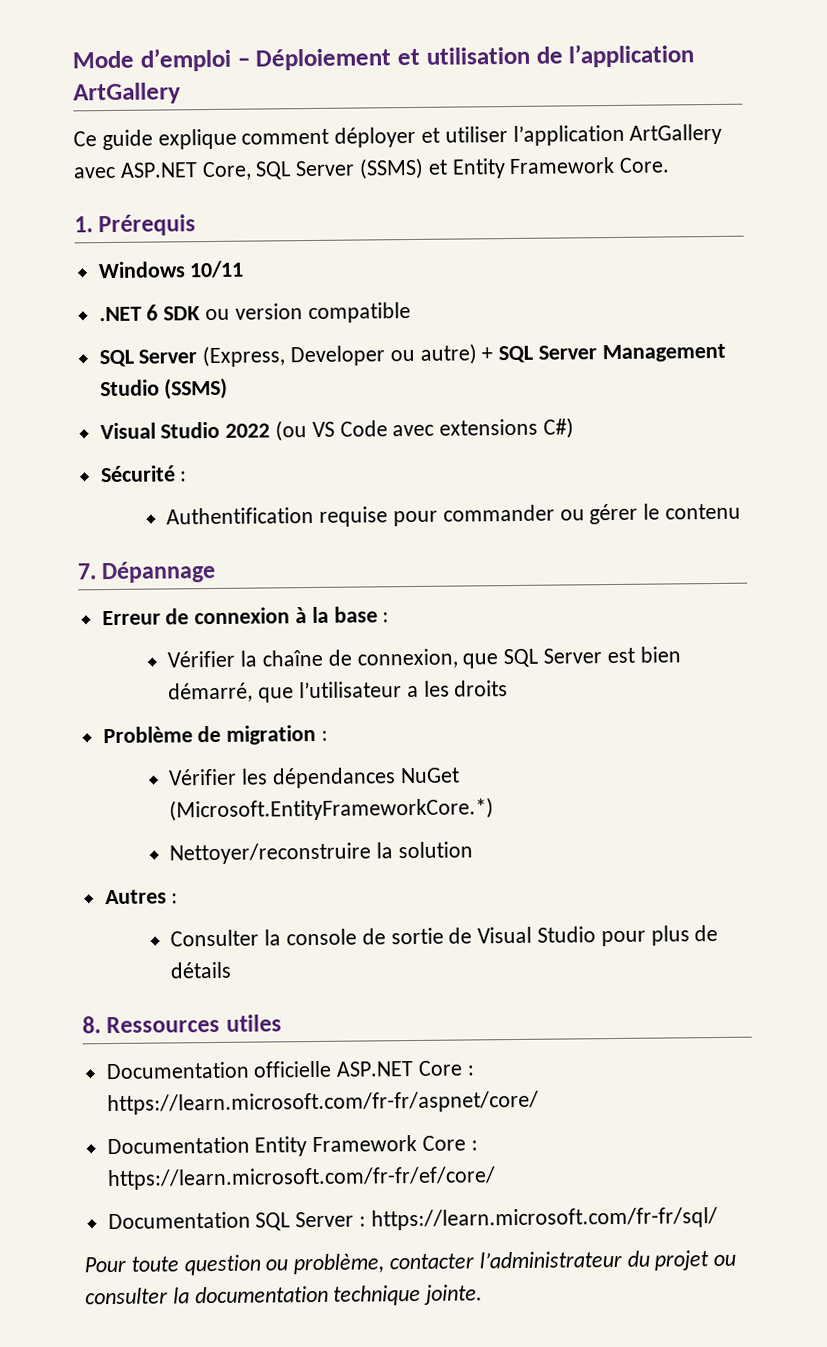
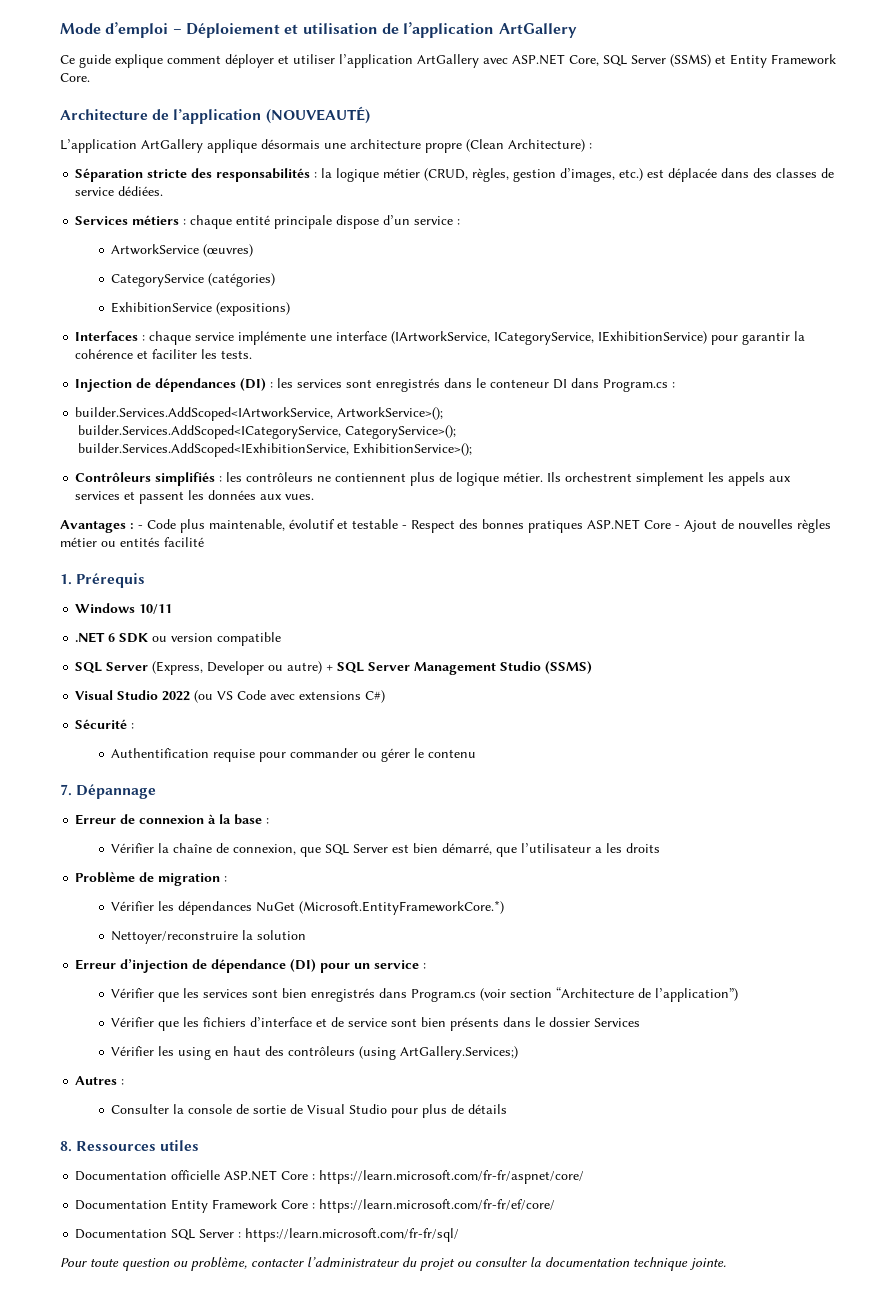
+ Architecture de l’application (NOUVEAUTÉ)
+ L’application ArtGallery applique désormais une architecture propre (Clean Architecture) :
+ Séparation stricte des responsabilités : la logique métier (CRUD, règles, gestion d’images, etc.) est déplacée dans des classes de service dédiées.
+ Services métiers : chaque entité principale dispose d’un service :
+ ArtworkService (œuvres)
+ CategoryService (catégories)
+ ExhibitionService (expositions)
+ Interfaces : chaque service implémente une interface (IArtworkService, ICategoryService, IExhibitionService) pour garantir la cohérence et faciliter les tests.
+ Injection de dépendances (DI) : les services sont enregistrés dans le conteneur DI dans Program.cs :
+ builder.Services.AddScoped<IArtworkService, ArtworkService>();
+ builder.Services.AddScoped<ICategoryService, CategoryService>();
+ builder.Services.AddScoped<IExhibitionService, ExhibitionService>();
+ Contrôleurs simplifiés : les contrôleurs ne contiennent plus de logique métier. Ils orchestrent simplement les appels aux services et passent les données aux vues.
+ Avantages : - Code plus maintenable, évolutif et testable - Respect des bonnes pratiques ASP.NET Core - Ajout de nouvelles règles métier ou entités facilité
+ Erreur d’injection de dépendance (DI) pour un service :
+ Vérifier que les services sont bien enregistrés dans Program.cs (voir section “Architecture de l’application”)
+ Vérifier que les fichiers d’interface et de service sont bien présents dans le dossier Services
+ Vérifier les using en haut des contrôleurs (using ArtGallery.Services;)

